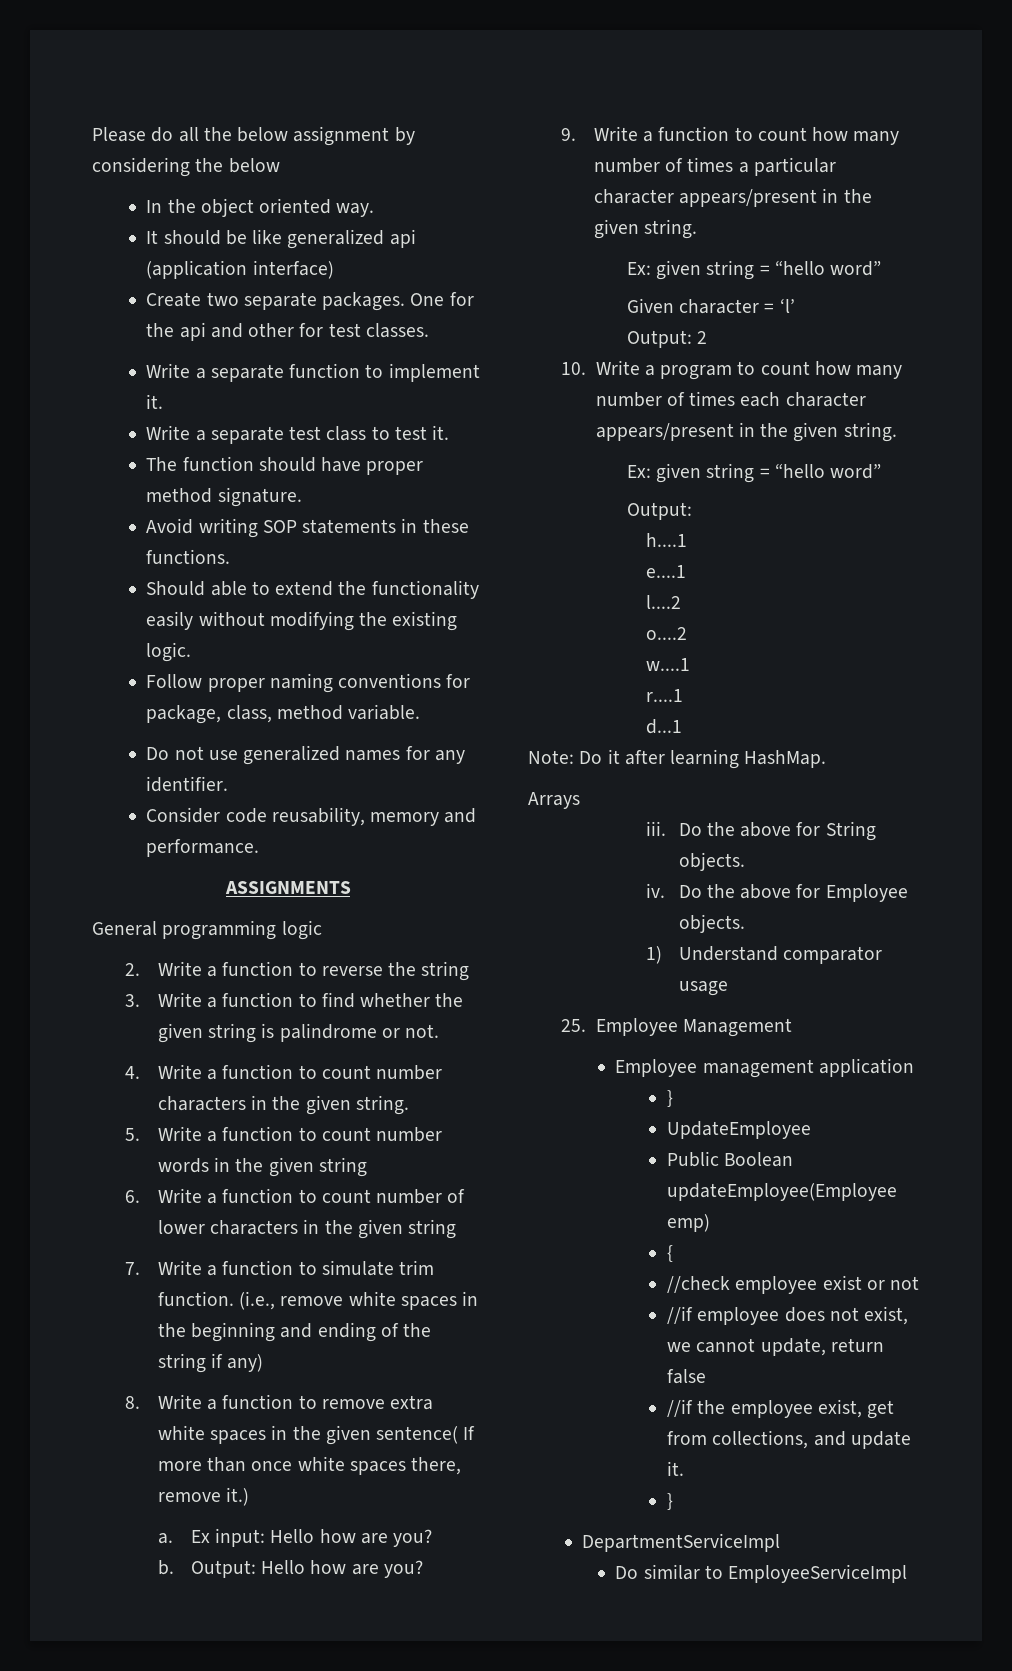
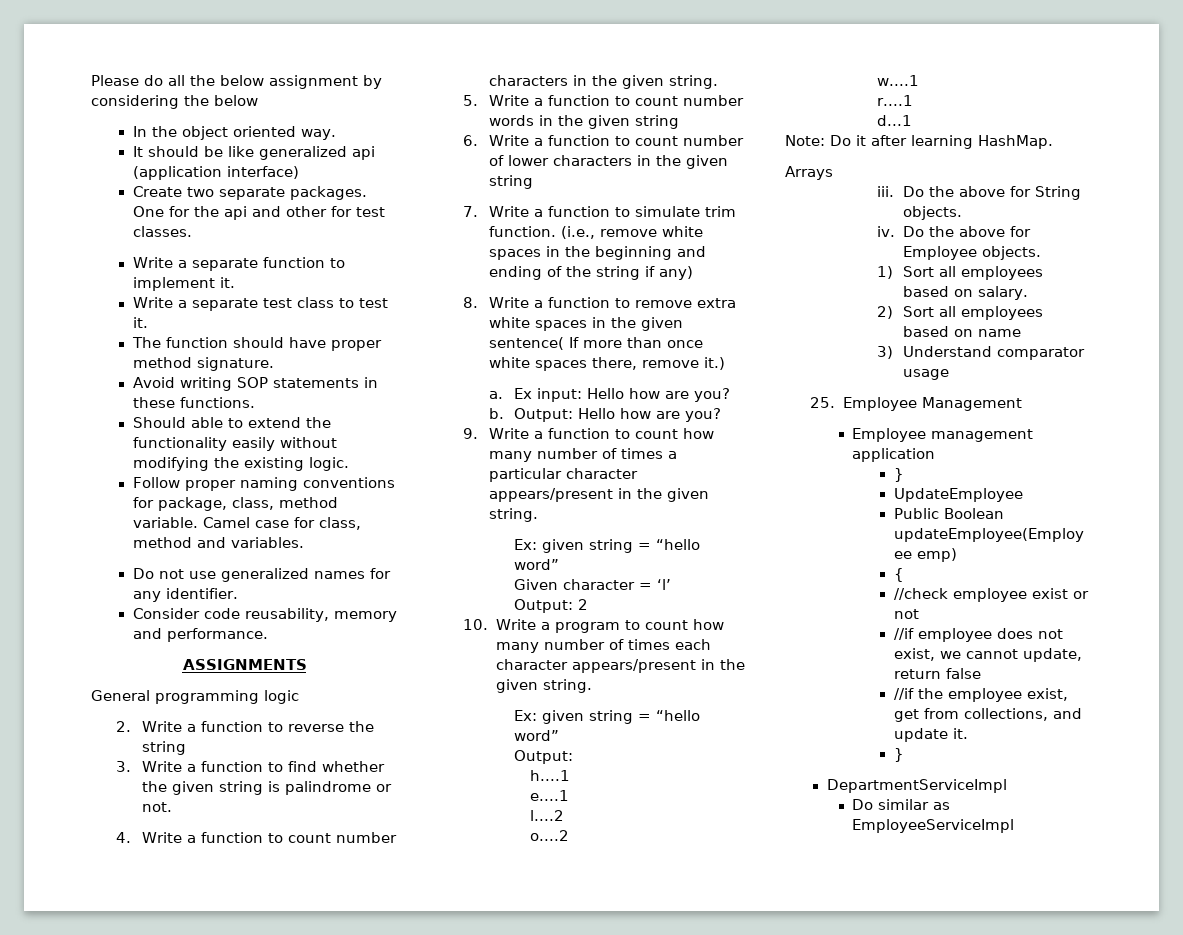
+ Camel case for class, method and variables.
- 1) Understand comparator usage
+ 1) Sort all employees based on salary.
+ 2) Sort all employees based on name
+ 3) Understand comparator usage
- Do similar to EmployeeServiceImpl
+ Do similar as EmployeeServiceImpl

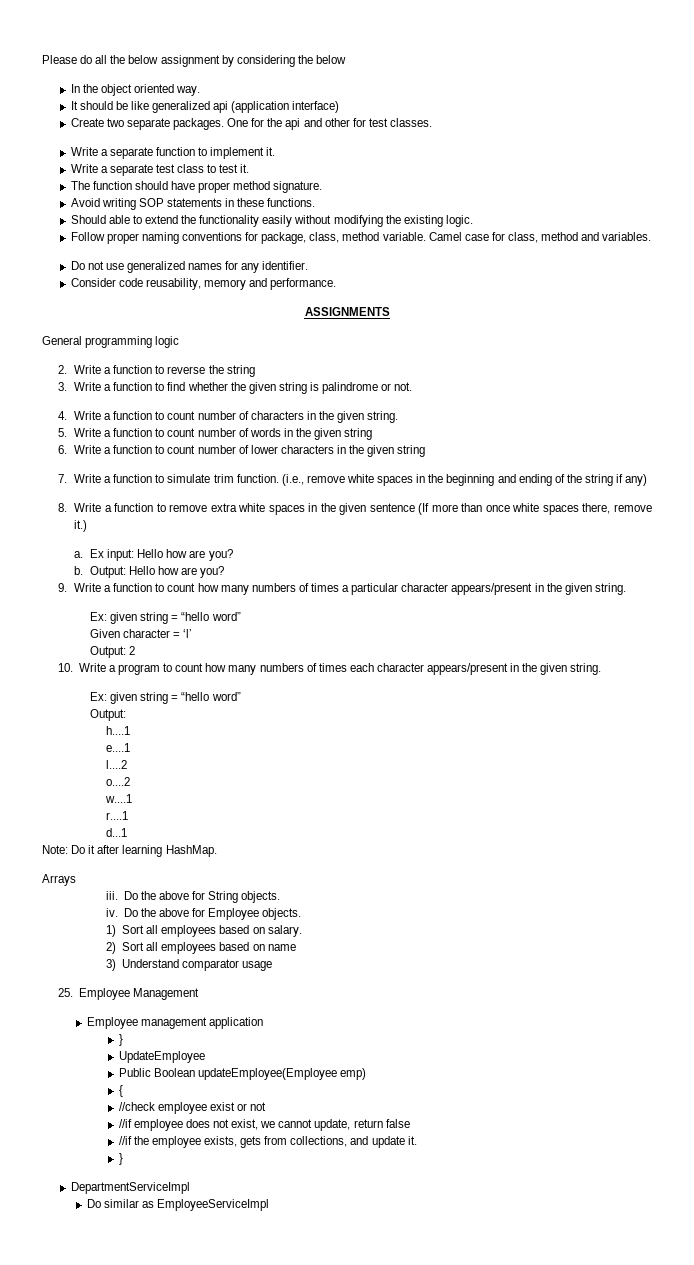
- 4. Write a function to count number characters in the given string.
+ 4. Write a function to count number of characters in the given string.
- 5. Write a function to count number words in the given string
+ 5. Write a function to count number of words in the given string
- 8. Write a function to remove extra white spaces in the given sentence( If more than once white spaces there, remove it.)
+ 8. Write a function to remove extra white spaces in the given sentence (If more than once white spaces there, remove it.)
- 9. Write a function to count how many number of times a particular character appears/present in the given string.
+ 9. Write a function to count how many numbers of times a particular character appears/present in the given string.
- 10. Write a program to count how many number of times each character appears/present in the given string.
+ 10. Write a program to count how many numbers of times each character appears/present in the given string.
- //if the employee exist, get from collections, and update it.
+ //if the employee exists, gets from collections, and update it.

